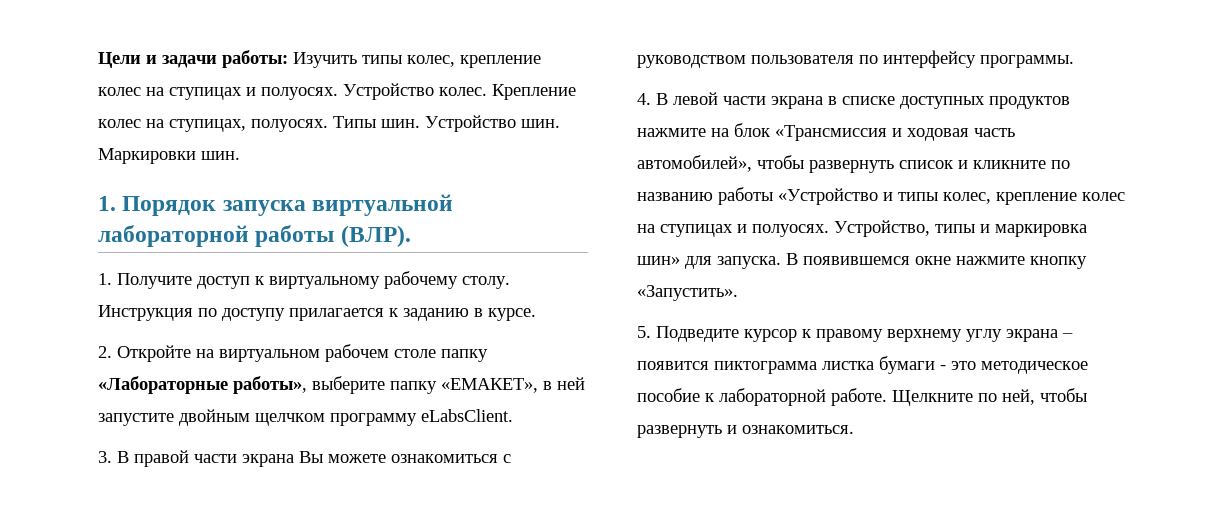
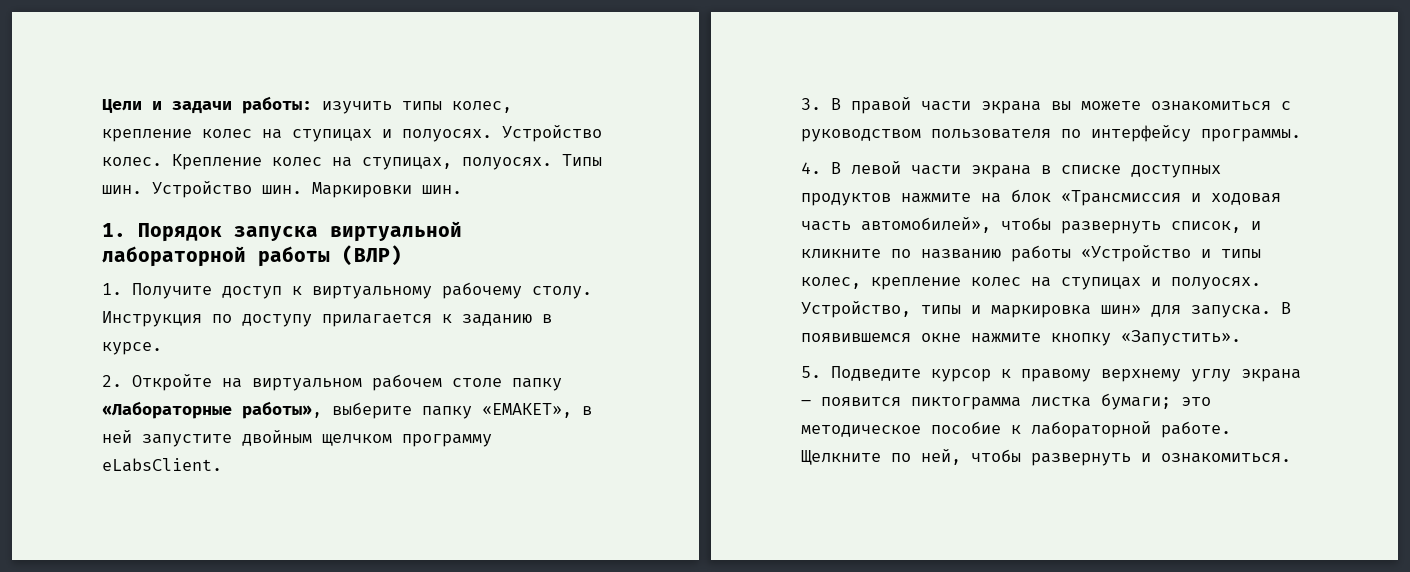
- Цели и задачи работы: Изучить типы колес, крепление колес на ступицах и полуосях.
+ Цели и задачи работы: изучить типы колес, крепление колес на ступицах и полуосях.
- 1. Порядок запуска виртуальной лабораторной работы (ВЛР).
+ 1. Порядок запуска виртуальной лабораторной работы (ВЛР)
- 3. В правой части экрана Вы можете ознакомиться с руководством пользователя по интерфейсу программы.
+ 3. В правой части экрана вы можете ознакомиться с руководством пользователя по интерфейсу программы.
- 4. В левой части экрана в списке доступных продуктов нажмите на блок «Трансмиссия и ходовая часть автомобилей», чтобы развернуть список и кликните по названию работы «Устройство и типы колес, крепление колес на ступицах и полуосях.
+ 4. В левой части экрана в списке доступных продуктов нажмите на блок «Трансмиссия и ходовая часть автомобилей», чтобы развернуть список, и кликните по названию работы «Устройство и типы колес, крепление колес на ступицах и полуосях.
- 5. Подведите курсор к правому верхнему углу экрана – появится пиктограмма листка бумаги - это методическое пособие к лабораторной работе.
+ 5. Подведите курсор к правому верхнему углу экрана – появится пиктограмма листка бумаги; это методическое пособие к лабораторной работе.

